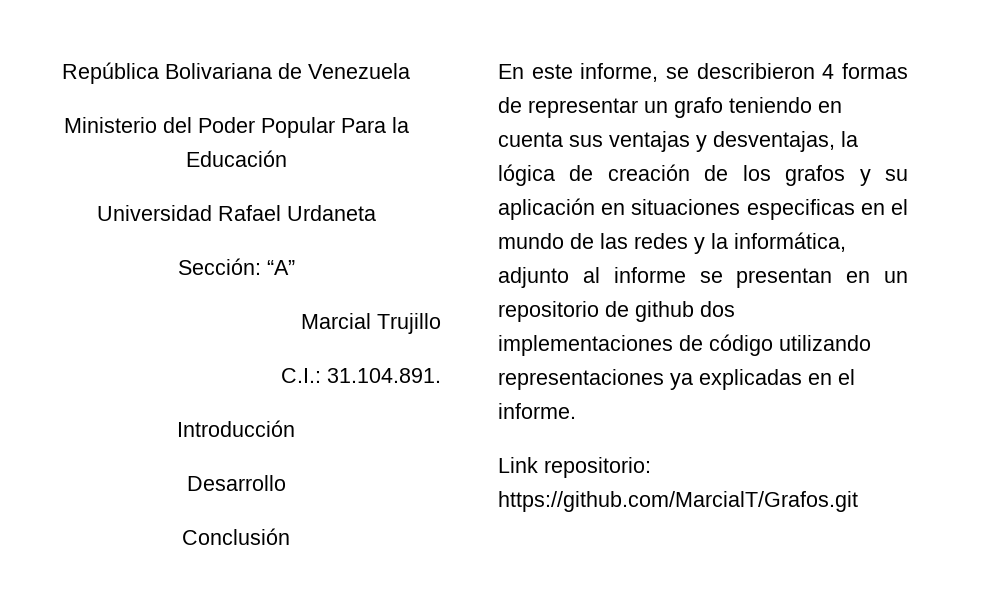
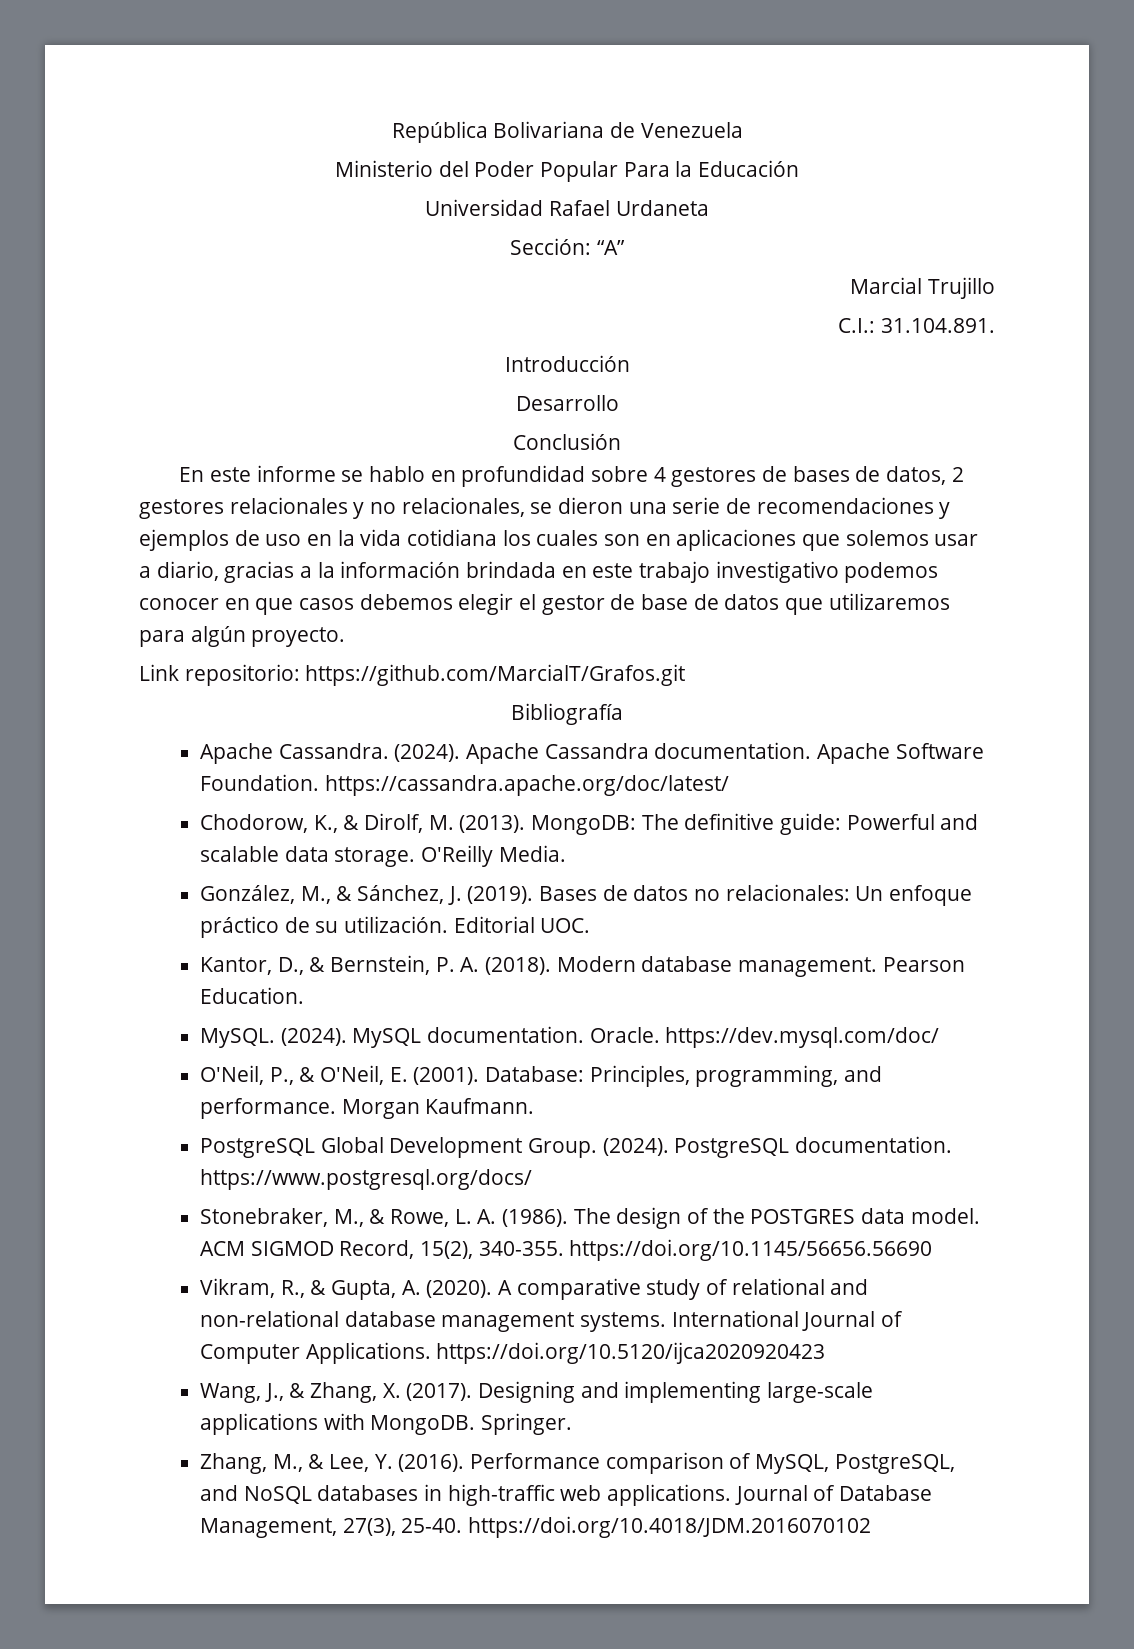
- En este informe, se describieron 4 formas de representar un grafo teniendo en cuenta sus ventajas y desventajas, la lógica de creación de los grafos y su aplicación en situaciones especificas en el mundo de las redes y la informática, adjunto al informe se presentan en un repositorio de github dos implementaciones de código utilizando representaciones ya explicadas en el informe.
+ En este informe se hablo en profundidad sobre 4 gestores de bases de datos, 2 gestores relacionales y no relacionales, se dieron una serie de recomendaciones y ejemplos de uso en la vida cotidiana los cuales son en aplicaciones que solemos usar a diario, gracias a la información brindada en este trabajo investigativo podemos conocer en que casos debemos elegir el gestor de base de datos que utilizaremos para algún proyecto.
  Link repositorio: https://github.com/MarcialT/Grafos.git
+ Bibliografía
+ Apache Cassandra. (2024). Apache Cassandra documentation. Apache Software Foundation. https://cassandra.apache.org/doc/latest/
+ Chodorow, K., & Dirolf, M. (2013). MongoDB: The definitive guide: Powerful and scalable data storage. O'Reilly Media.
+ González, M., & Sánchez, J. (2019). Bases de datos no relacionales: Un enfoque práctico de su utilización. Editorial UOC.
+ Kantor, D., & Bernstein, P. A. (2018). Modern database management. Pearson Education.
+ MySQL. (2024). MySQL documentation. Oracle. https://dev.mysql.com/doc/
+ O'Neil, P., & O'Neil, E. (2001). Database: Principles, programming, and performance. Morgan Kaufmann.
+ PostgreSQL Global Development Group. (2024). PostgreSQL documentation. https://www.postgresql.org/docs/
+ Stonebraker, M., & Rowe, L. A. (1986). The design of the POSTGRES data model. ACM SIGMOD Record, 15(2), 340-355. https://doi.org/10.1145/56656.56690
+ Vikram, R., & Gupta, A. (2020). A comparative study of relational and non-relational database management systems. International Journal of Computer Applications. https://doi.org/10.5120/ijca2020920423
+ Wang, J., & Zhang, X. (2017). Designing and implementing large-scale applications with MongoDB. Springer.
+ Zhang, M., & Lee, Y. (2016). Performance comparison of MySQL, PostgreSQL, and NoSQL databases in high-traffic web applications. Journal of Database Management, 27(3), 25-40. https://doi.org/10.4018/JDM.2016070102

